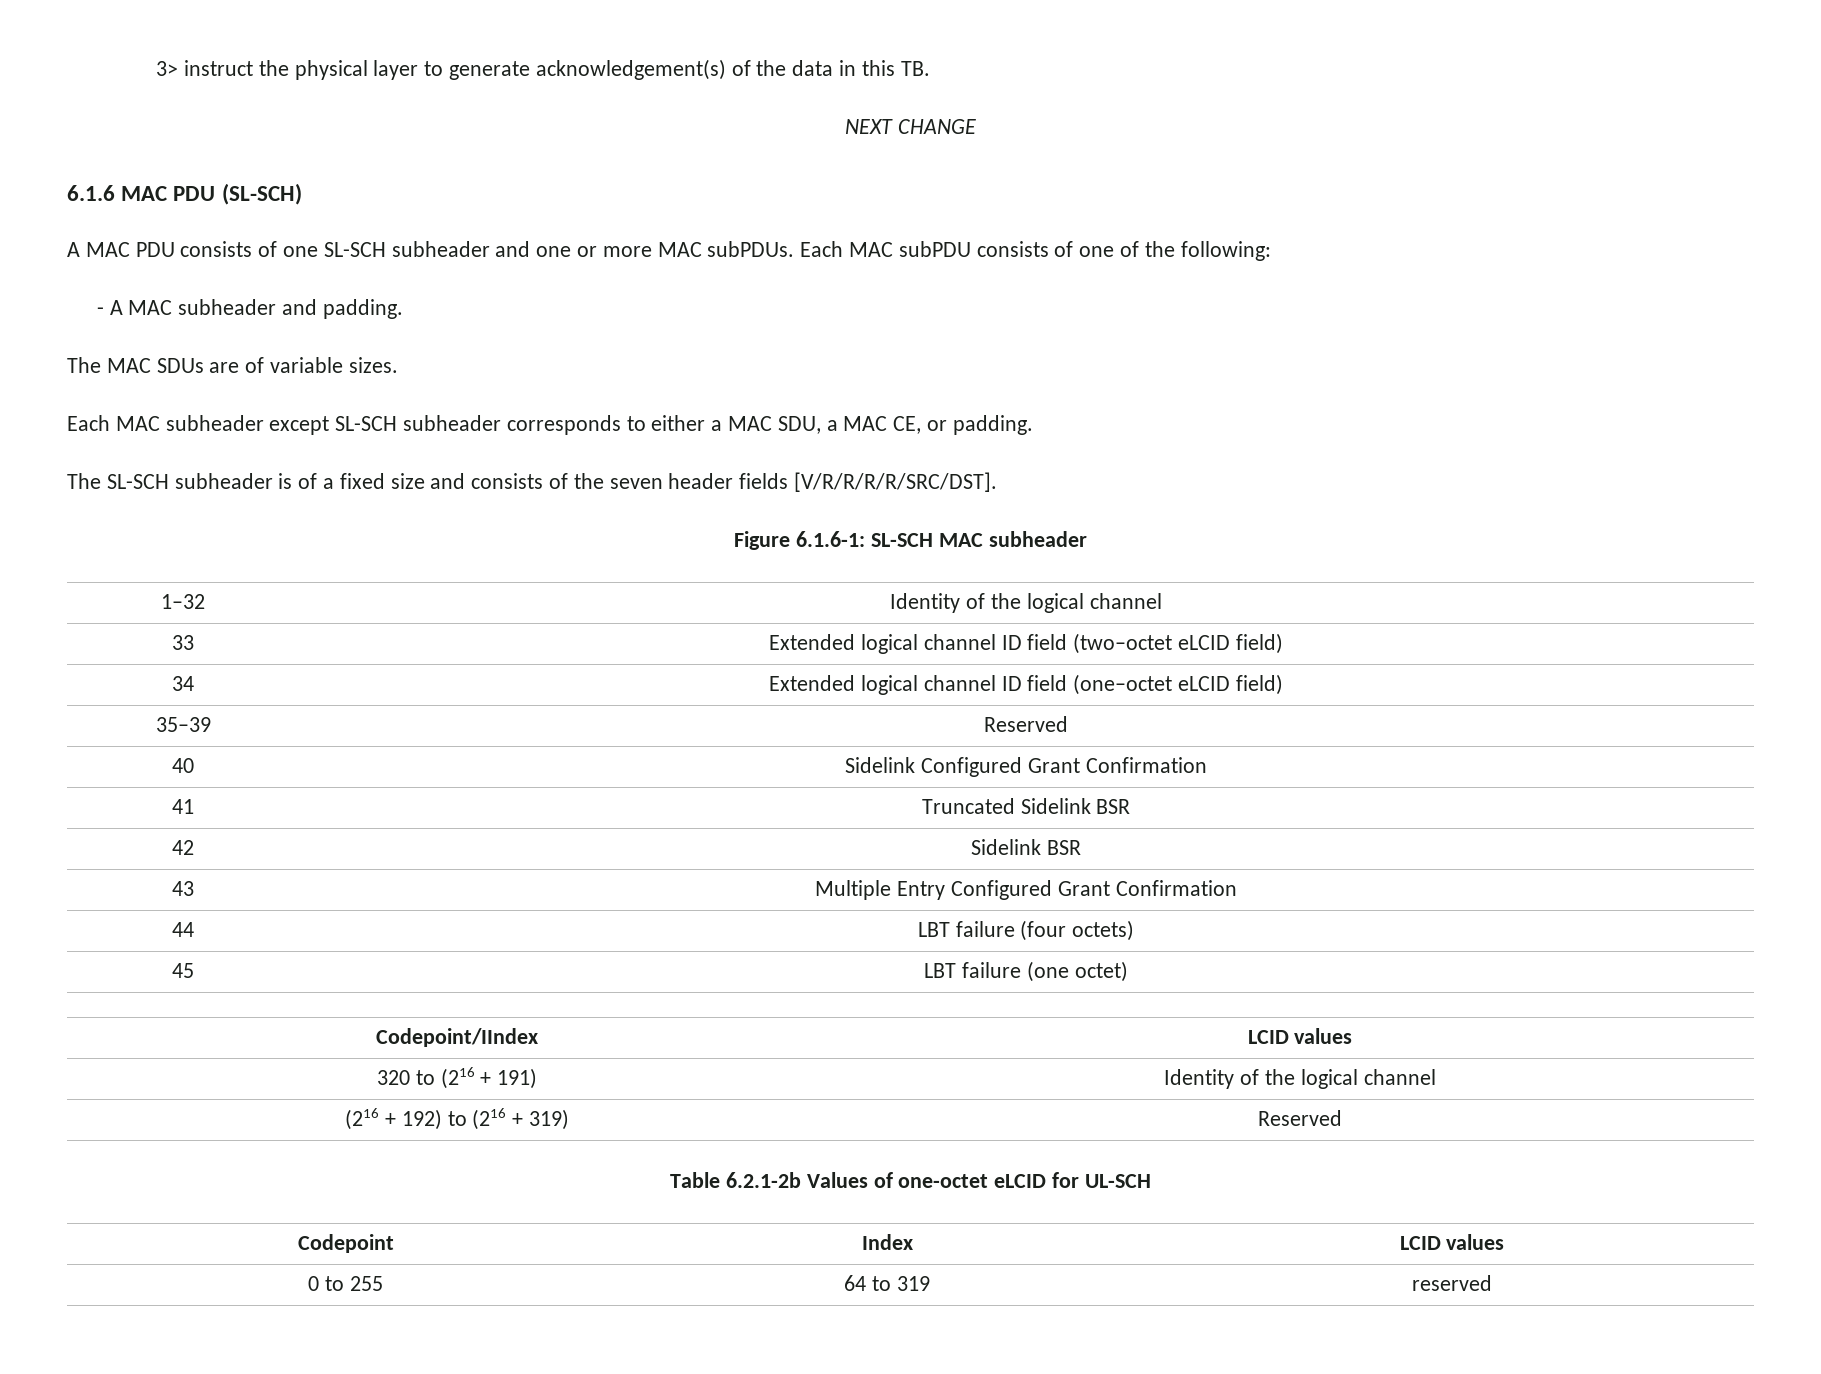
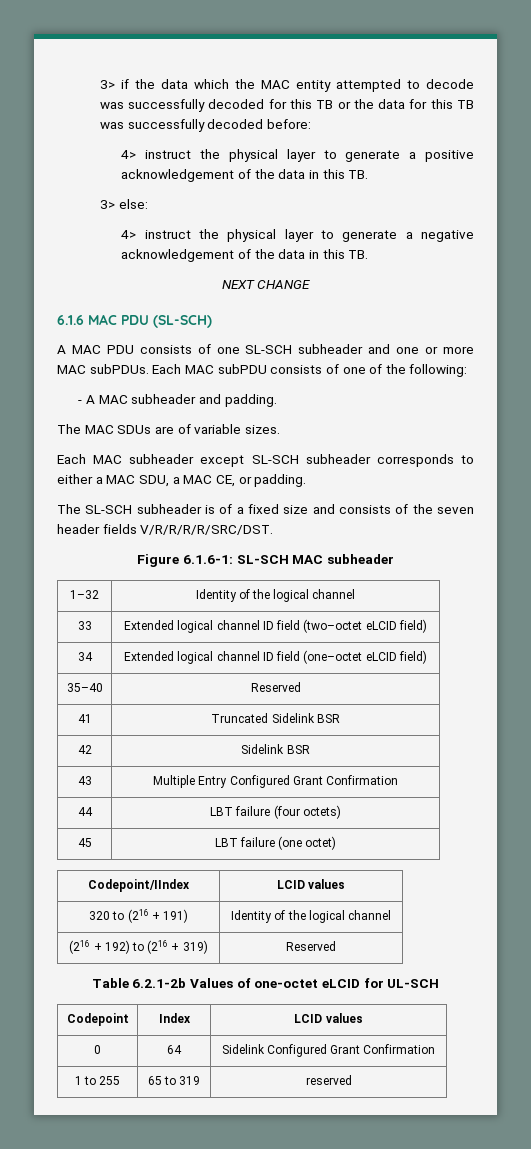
- 3> instruct the physical layer to generate acknowledgement(s) of the data in this TB.
+ 3> if the data which the MAC entity attempted to decode was successfully decoded for this TB or the data for this TB was successfully decoded before:
+ 4> instruct the physical layer to generate a positive acknowledgement of the data in this TB.
+ 3> else:
+ 4> instruct the physical layer to generate a negative acknowledgement of the data in this TB.
- The SL-SCH subheader is of a fixed size and consists of the seven header fields [V/R/R/R/R/SRC/DST].
+ The SL-SCH subheader is of a fixed size and consists of the seven header fields V/R/R/R/R/SRC/DST.
- 35–39 | Reserved
- 40 | Sidelink Configured Grant Confirmation
+ 35–40 | Reserved
- 0 to 255 | 64 to 319 | reserved
+ 0 | 64 | Sidelink Configured Grant Confirmation
+ 1 to 255 | 65 to 319 | reserved

